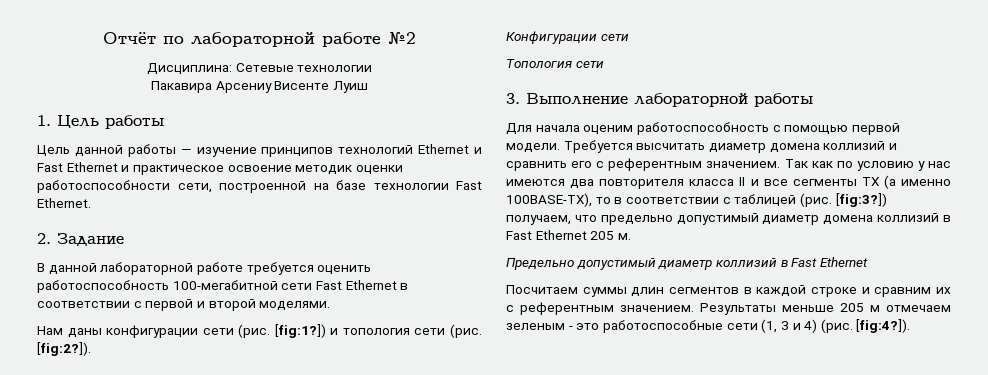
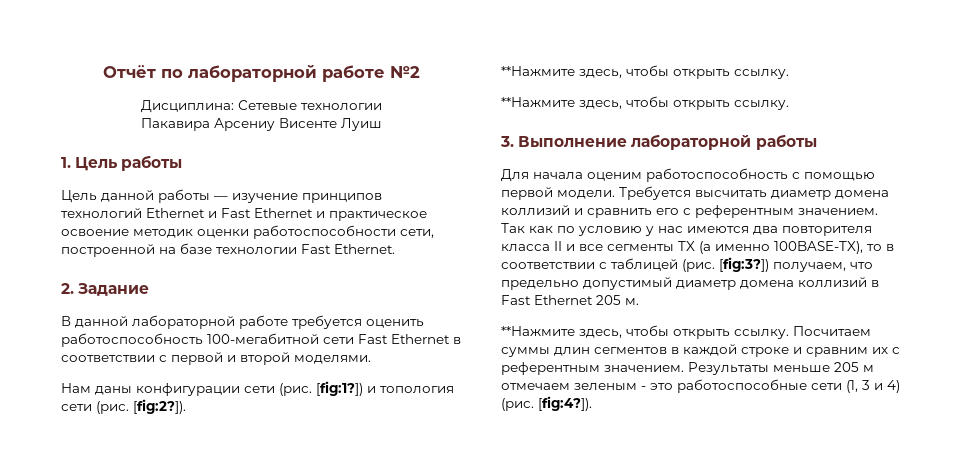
  [fig:2?]).
- Конфигурации сети
- Топология сети
+ **Нажмите здесь, чтобы открыть ссылку.
+ **Нажмите здесь, чтобы открыть ссылку.
- Предельно допустимый диаметр коллизий в Fast Ethernet
- Посчитаем суммы длин сегментов в каждой строке и сравним их с референтным значением.
+ **Нажмите здесь, чтобы открыть ссылку. Посчитаем суммы длин сегментов в каждой строке и сравним их с референтным значением.

